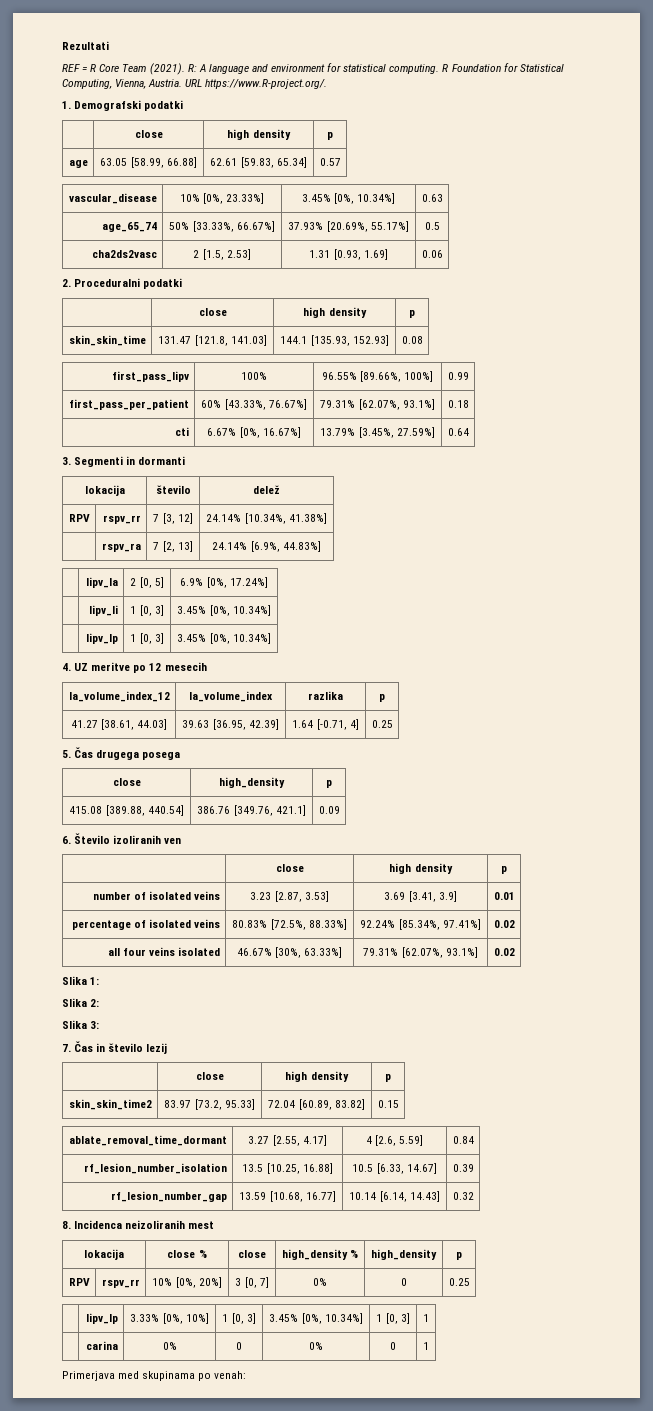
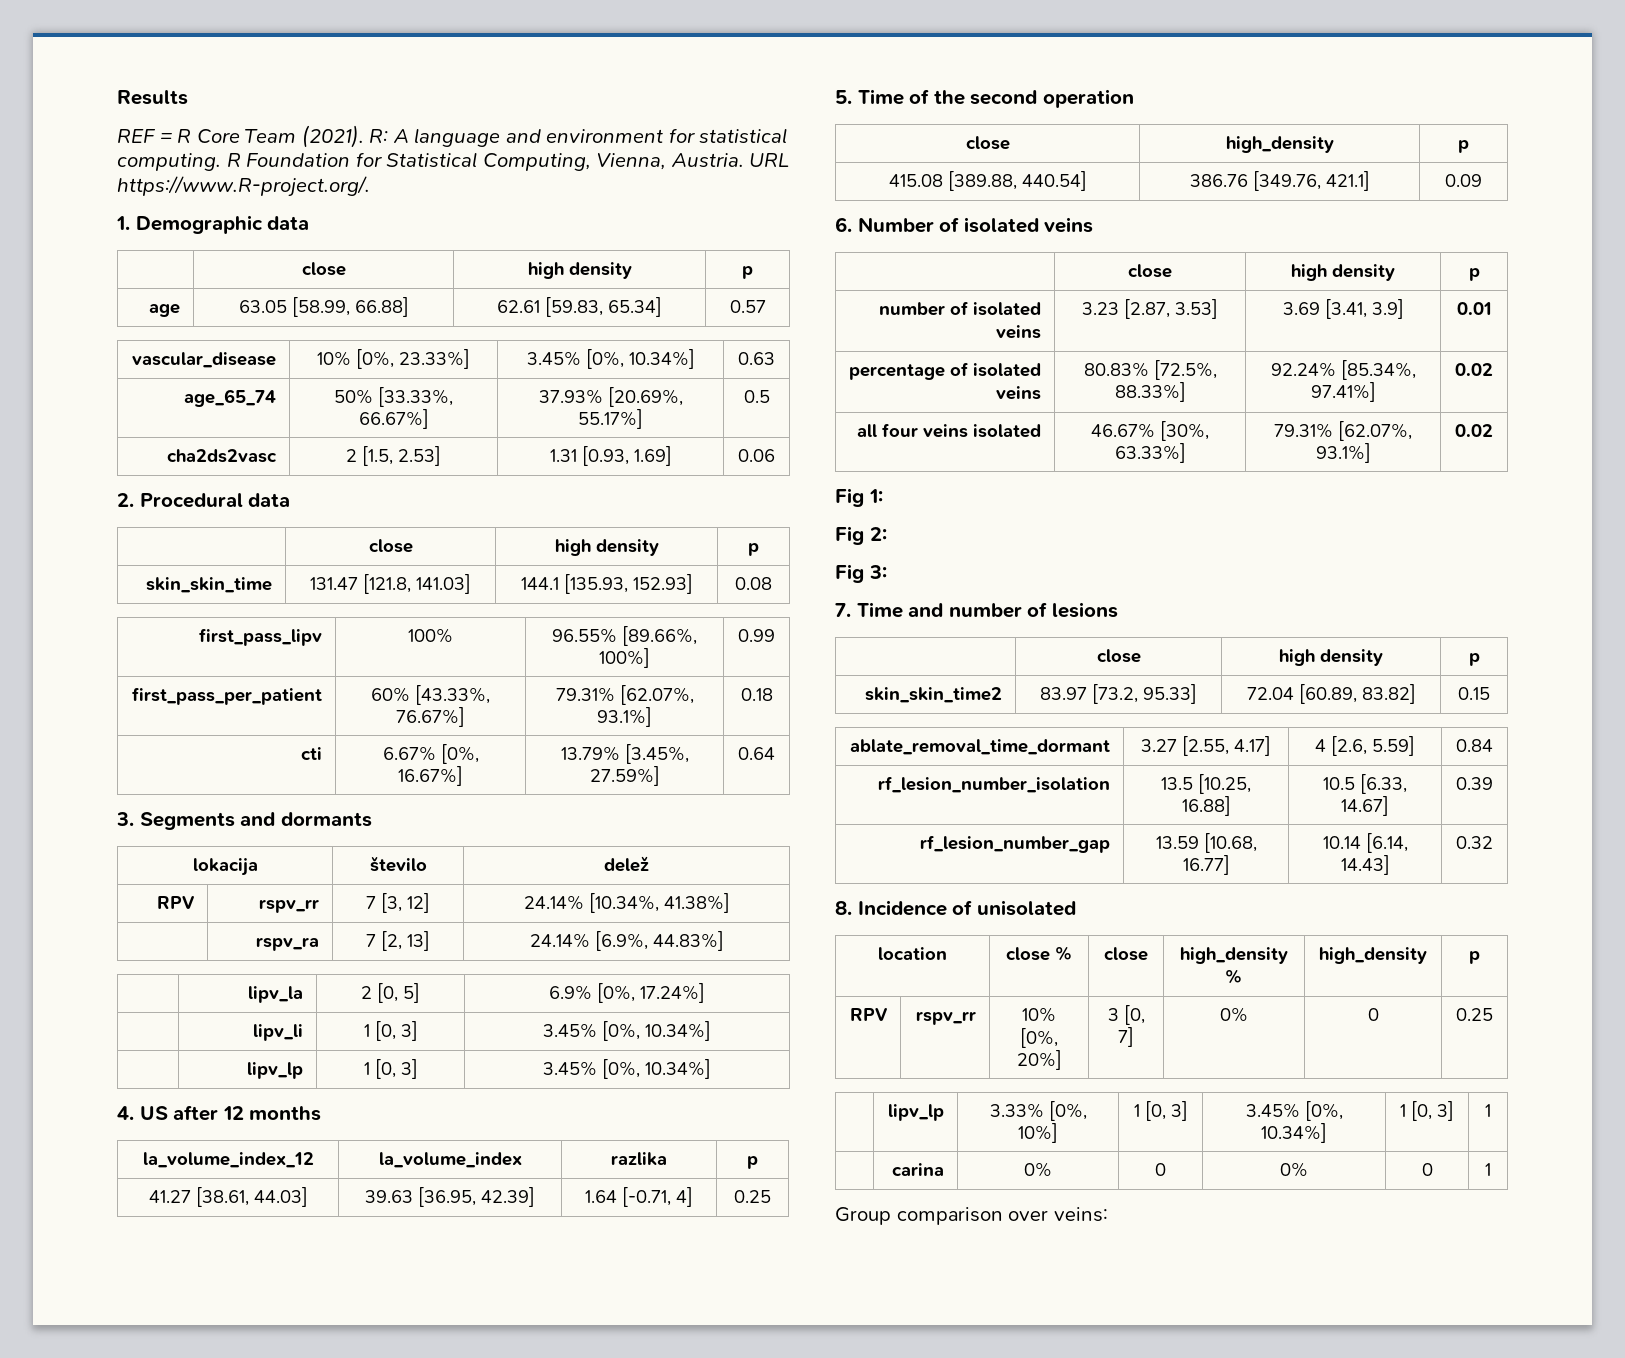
- Rezultati
+ Results
- 1. Demografski podatki
+ 1. Demographic data
- 2. Proceduralni podatki
+ 2. Procedural data
- 3. Segmenti in dormanti
+ 3. Segments and dormants
- 4. UZ meritve po 12 mesecih
+ 4. US after 12 months
- 5. Čas drugega posega
+ 5. Time of the second operation
- 6. Število izoliranih ven
+ 6. Number of isolated veins
- Slika 1:
+ Fig 1:
- Slika 2:
+ Fig 2:
- Slika 3:
+ Fig 3:
- 7. Čas in število lezij
+ 7. Time and number of lesions
- 8. Incidenca neizoliranih mest
- lokacija | close % | close | high_density % | high_density | p
+ 8. Incidence of unisolated
+ location | close % | close | high_density % | high_density | p
- Primerjava med skupinama po venah:
+ Group comparison over veins:

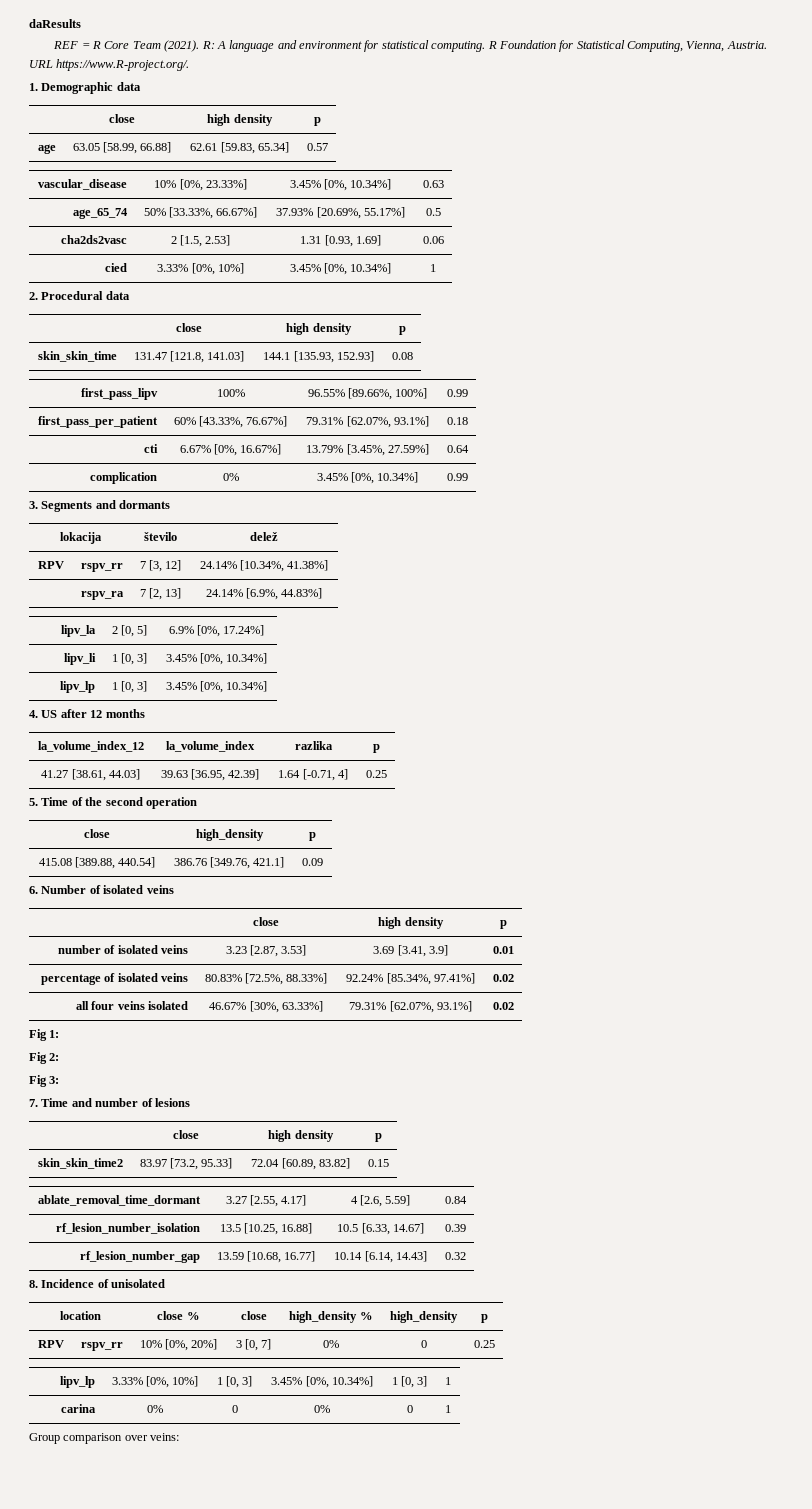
- Results
+ daResults
+ cied | 3.33% [0%, 10%] | 3.45% [0%, 10.34%] | 1
+ complication | 0% | 3.45% [0%, 10.34%] | 0.99

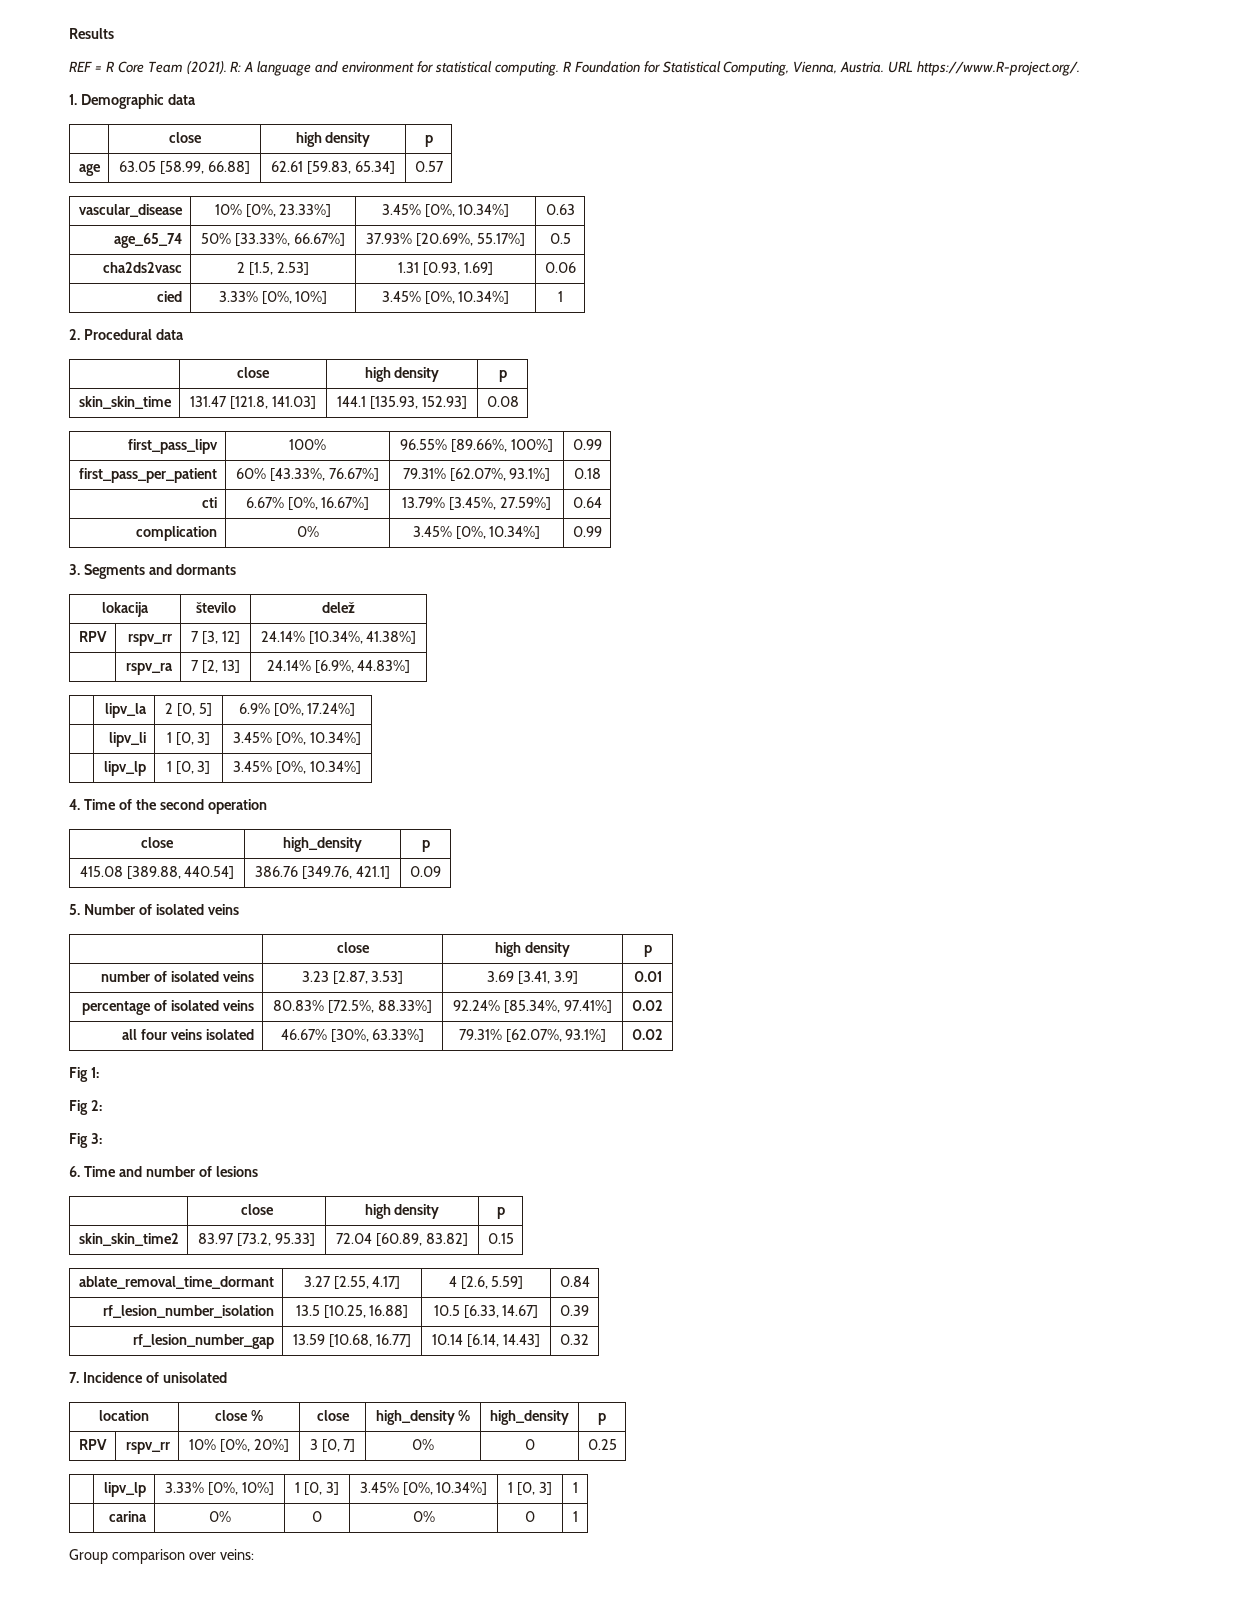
- daResults
+ Results
- 4. US after 12 months
- la_volume_index_12 | la_volume_index | razlika | p
- 41.27 [38.61, 44.03] | 39.63 [36.95, 42.39] | 1.64 [-0.71, 4] | 0.25
- 5. Time of the second operation
+ 4. Time of the second operation
- 6. Number of isolated veins
+ 5. Number of isolated veins
- 7. Time and number of lesions
+ 6. Time and number of lesions
- 8. Incidence of unisolated
+ 7. Incidence of unisolated

